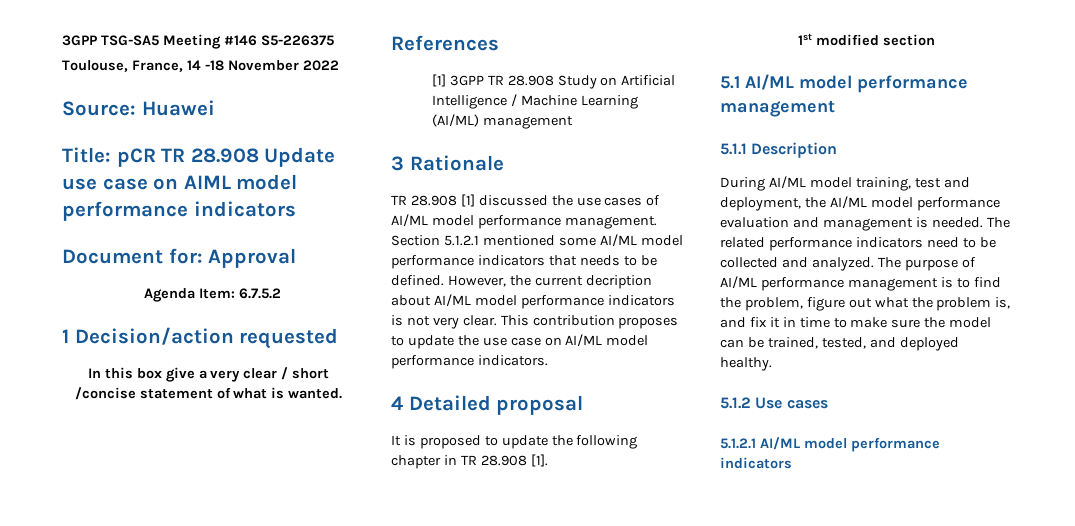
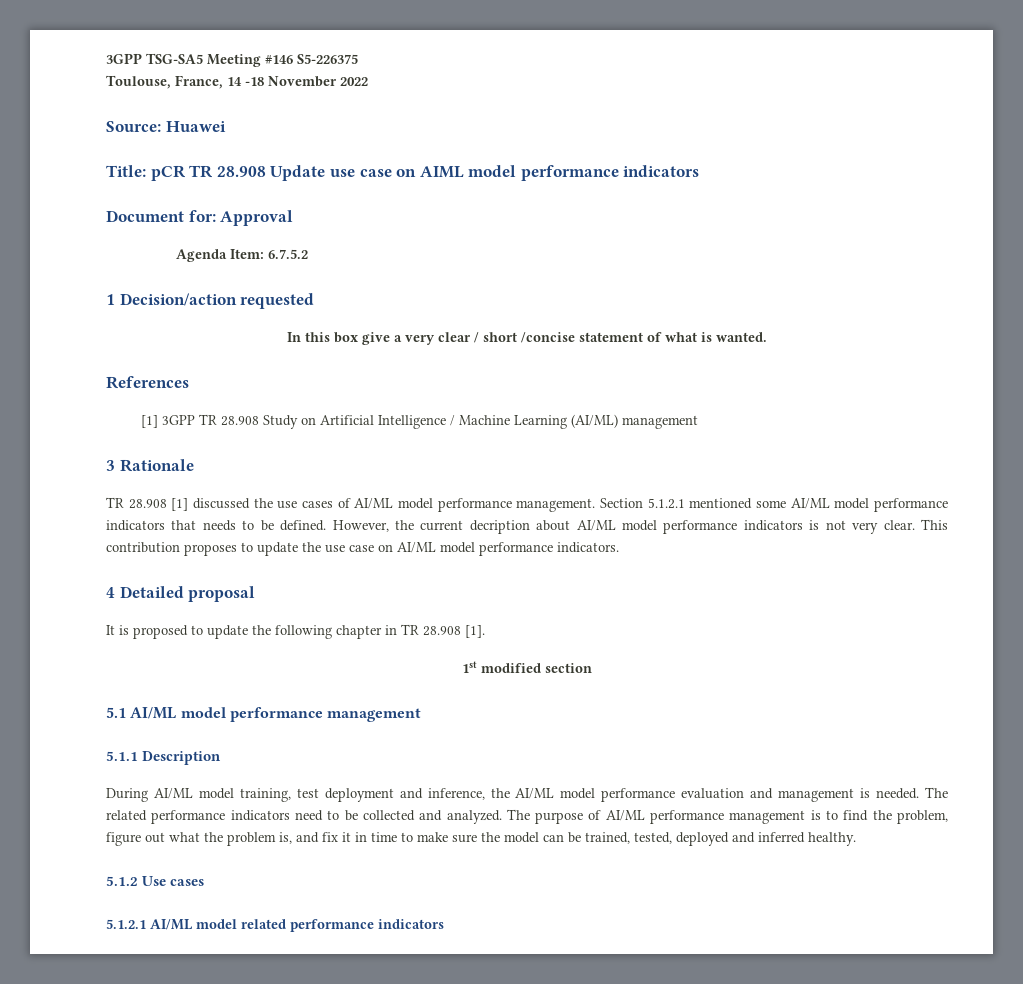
- During AI/ML model training, test and deployment, the AI/ML model performance evaluation and management is needed.
+ During AI/ML model training, test deployment and inference, the AI/ML model performance evaluation and management is needed.
- The purpose of AI/ML performance management is to find the problem, figure out what the problem is, and fix it in time to make sure the model can be trained, tested, and deployed healthy.
+ The purpose of AI/ML performance management is to find the problem, figure out what the problem is, and fix it in time to make sure the model can be trained, tested, deployed and inferred healthy.
- 5.1.2.1 AI/ML model performance indicators
+ 5.1.2.1 AI/ML model related performance indicators

